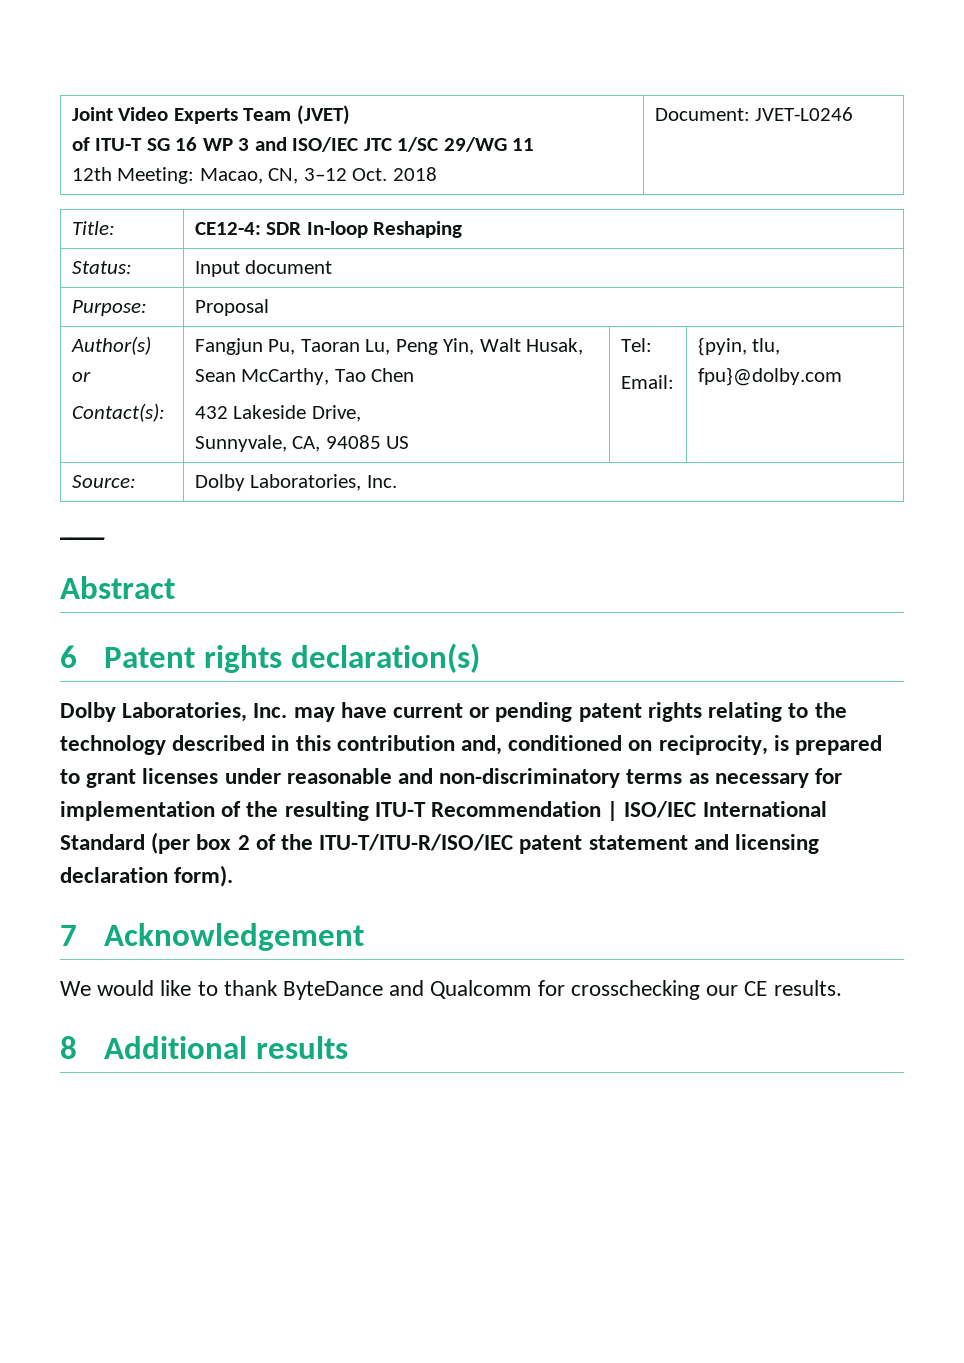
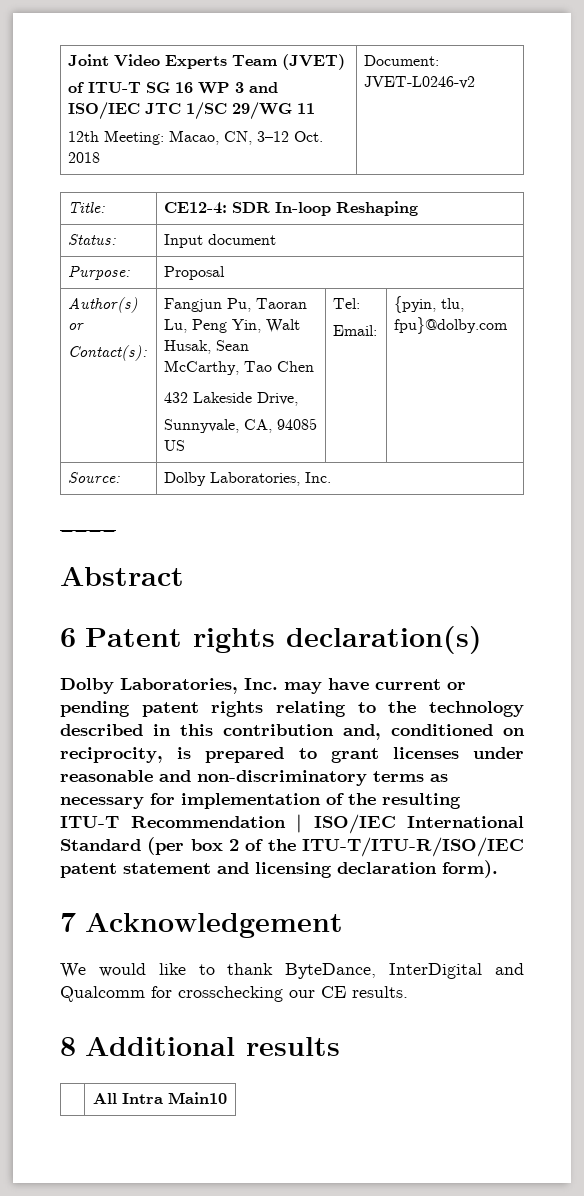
  Joint Video Experts Team (JVET)
  of ITU-T SG 16 WP 3 and ISO/IEC JTC 1/SC 29/WG 11
- 12th Meeting: Macao, CN, 3–12 Oct. 2018 | Document: JVET-L0246
+ 12th Meeting: Macao, CN, 3–12 Oct. 2018 | Document: JVET-L0246-v2
- We would like to thank ByteDance and Qualcomm for crosschecking our CE results.
+ We would like to thank ByteDance, InterDigital and Qualcomm for crosschecking our CE results.
+ | All Intra Main10

